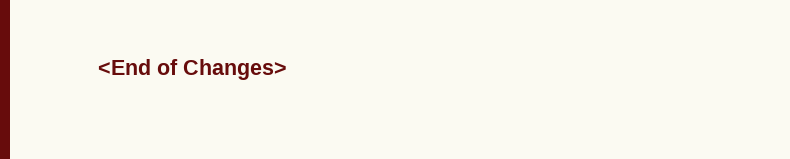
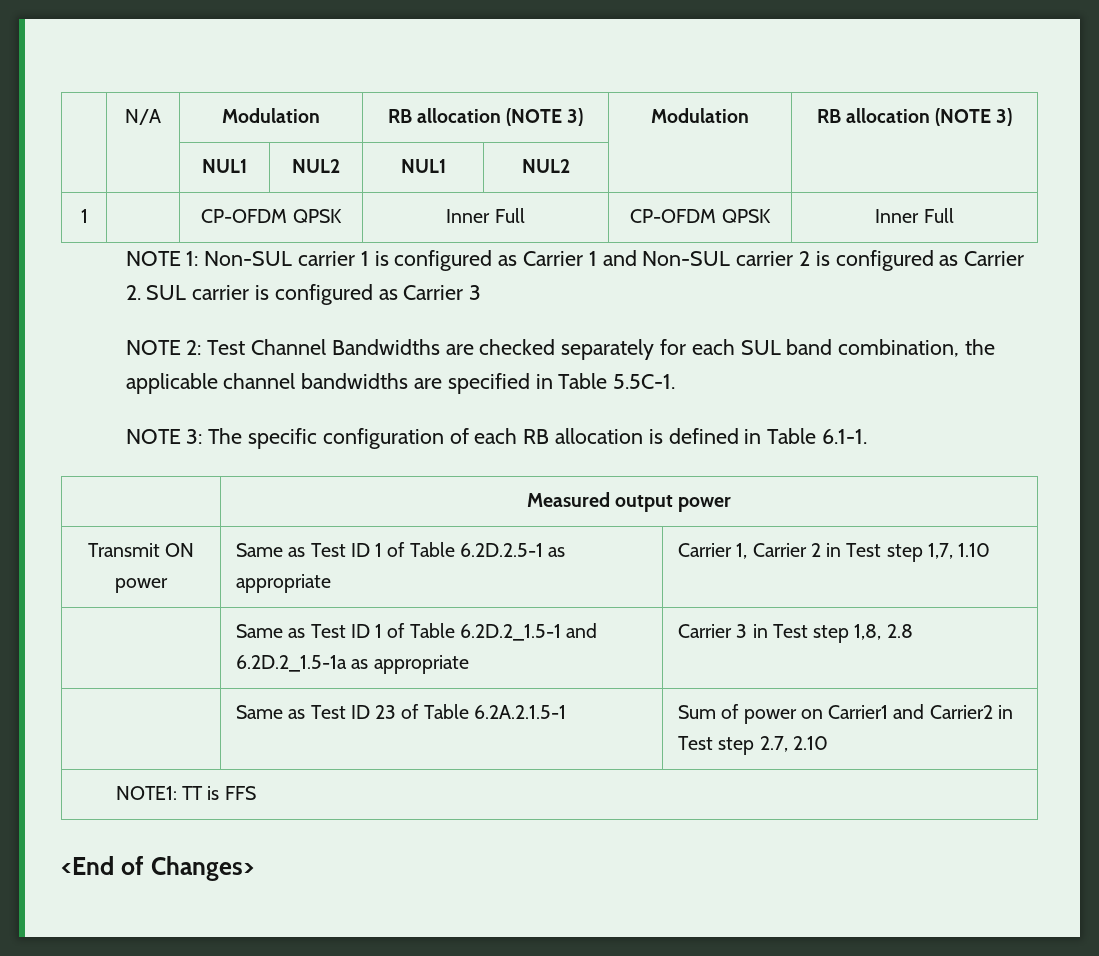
+ | N/A | Modulation | RB allocation (NOTE 3) | Modulation | RB allocation (NOTE 3)
+ | | NUL1 | NUL2 | NUL1 | NUL2 | |
+ 1 | | CP-OFDM QPSK | Inner Full | CP-OFDM QPSK | Inner Full
+ NOTE 1: Non-SUL carrier 1 is configured as Carrier 1 and Non-SUL carrier 2 is configured as Carrier 2. SUL carrier is configured as Carrier 3
+ NOTE 2: Test Channel Bandwidths are checked separately for each SUL band combination, the applicable channel bandwidths are specified in Table 5.5C-1.
+ NOTE 3: The specific configuration of each RB allocation is defined in Table 6.1-1.
+ | Measured output power
+ Transmit ON power | Same as Test ID 1 of Table 6.2D.2.5-1 as appropriate | Carrier 1, Carrier 2 in Test step 1,7, 1.10
+ | Same as Test ID 1 of Table 6.2D.2_1.5-1 and 6.2D.2_1.5-1a as appropriate | Carrier 3 in Test step 1,8, 2.8
+ | Same as Test ID 23 of Table 6.2A.2.1.5-1 | Sum of power on Carrier1 and Carrier2 in Test step 2.7, 2.10
+ NOTE1: TT is FFS

